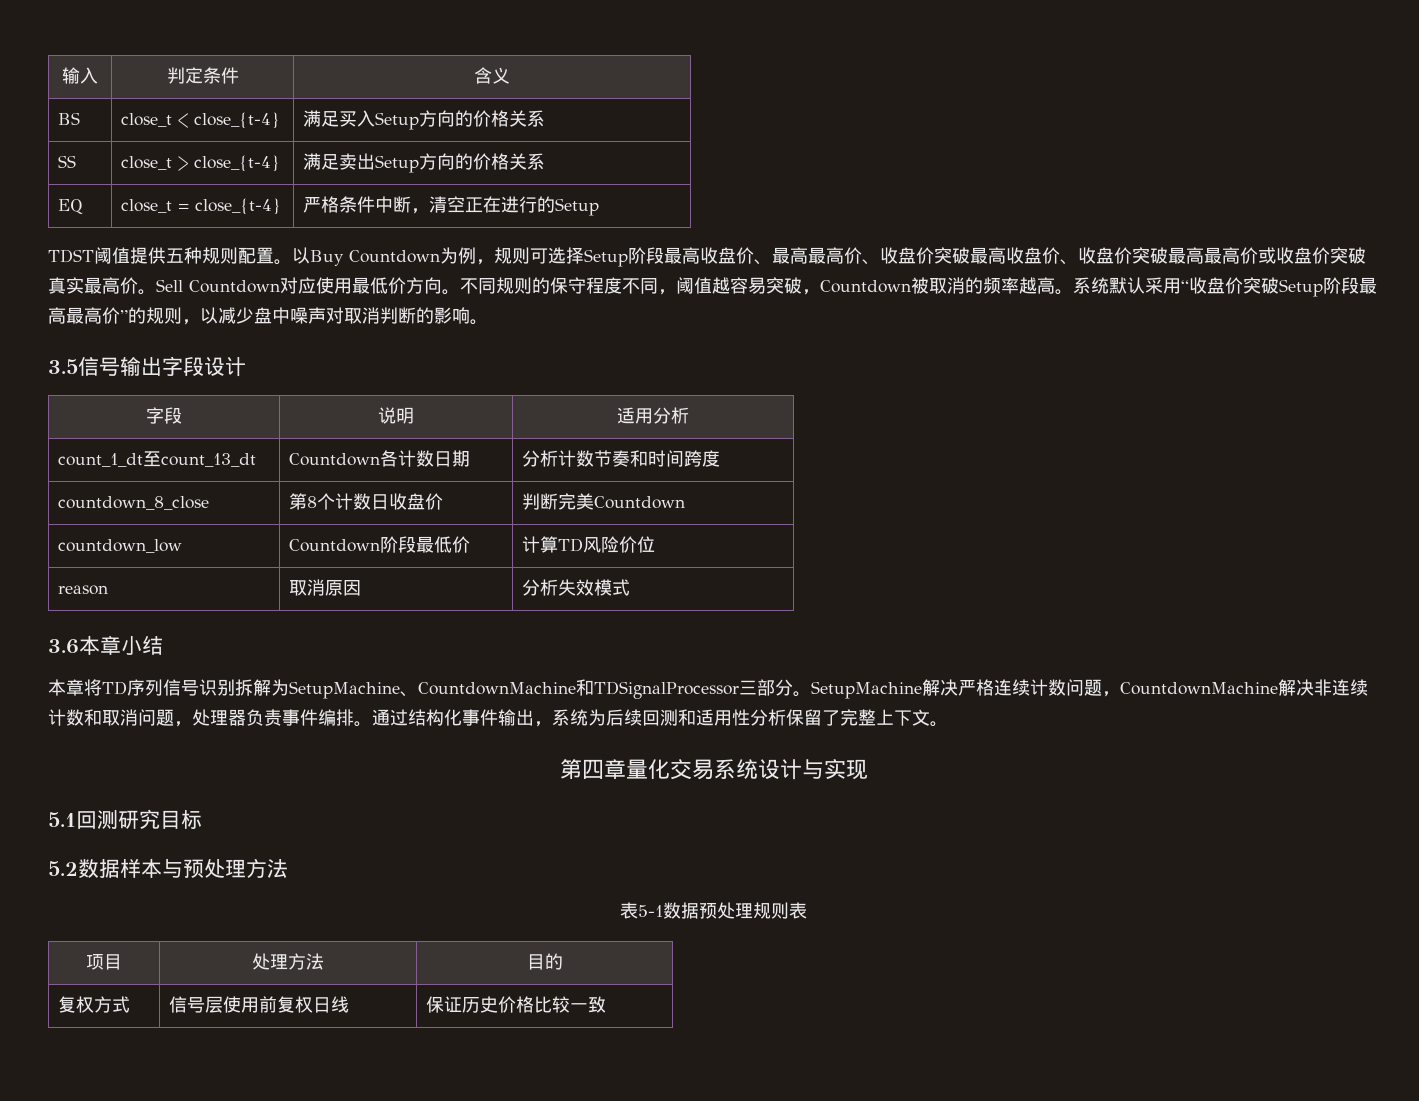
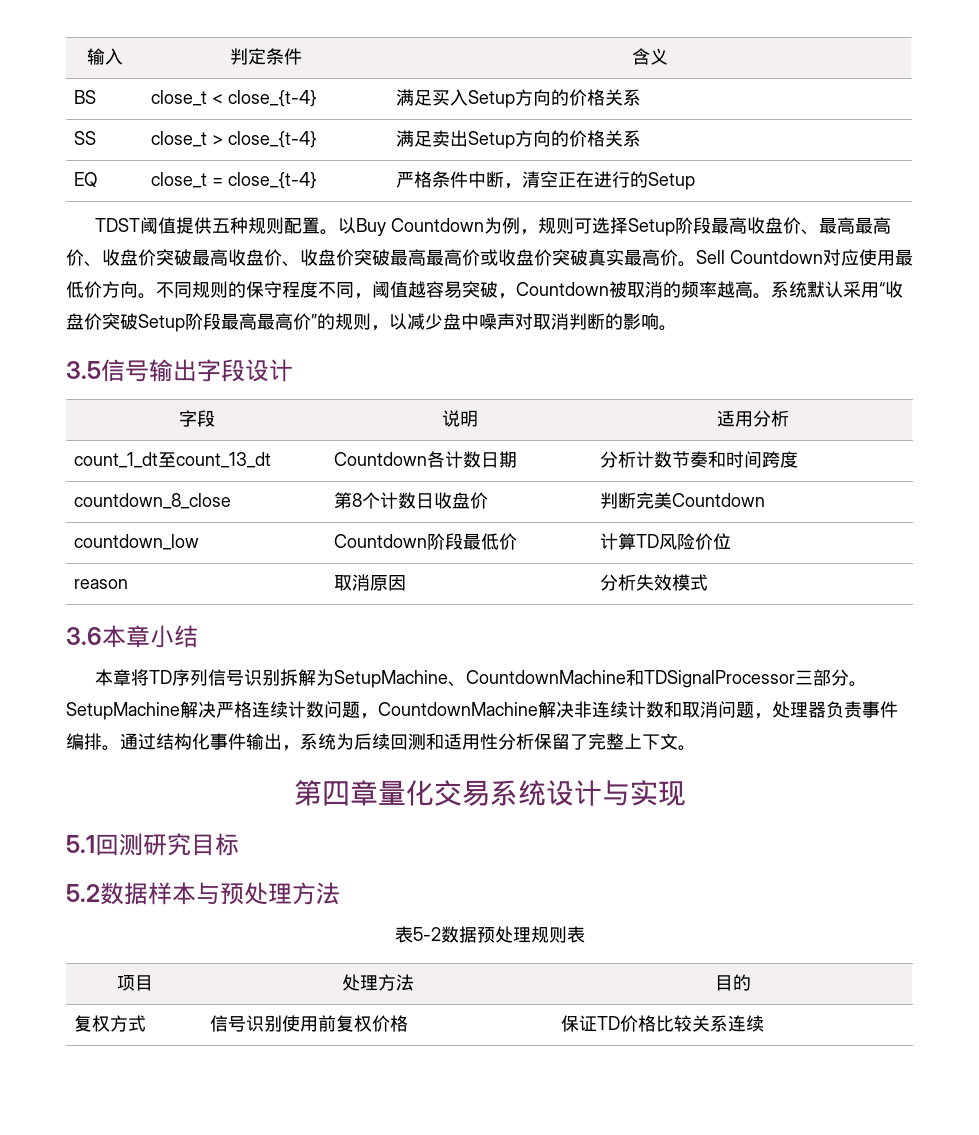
- 表5-1数据预处理规则表
+ 表5-2数据预处理规则表
- 复权方式 | 信号层使用前复权日线 | 保证历史价格比较一致
+ 复权方式 | 信号识别使用前复权价格 | 保证TD价格比较关系连续

